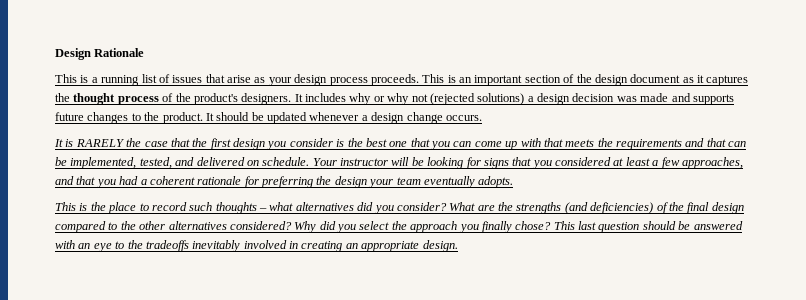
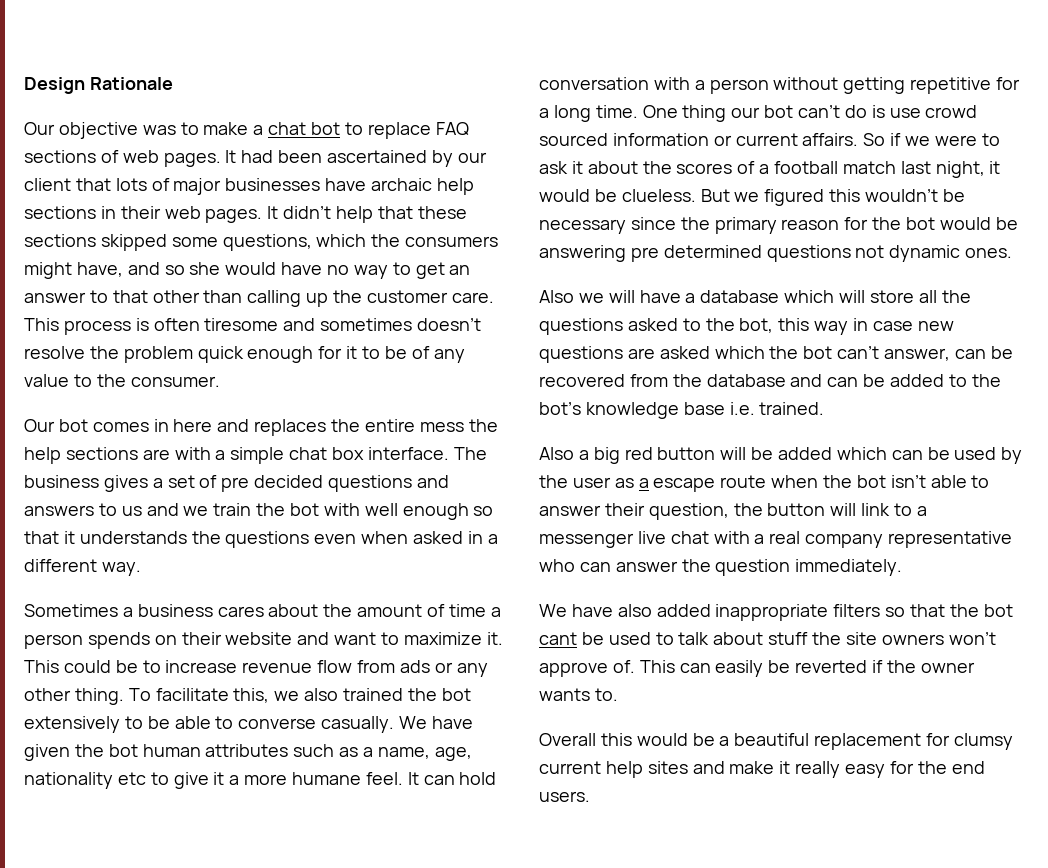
- This is a running list of issues that arise as your design process proceeds. This is an important section of the design document as it captures the thought process of the product's designers. It includes why or why not (rejected solutions) a design decision was made and supports future changes to the product. It should be updated whenever a design change occurs.
- It is RARELY the case that the first design you consider is the best one that you can come up with that meets the requirements and that can be implemented, tested, and delivered on schedule. Your instructor will be looking for signs that you considered at least a few approaches, and that you had a coherent rationale for preferring the design your team eventually adopts.
- This is the place to record such thoughts – what alternatives did you consider? What are the strengths (and deficiencies) of the final design compared to the other alternatives considered? Why did you select the approach you finally chose? This last question should be answered with an eye to the tradeoffs inevitably involved in creating an appropriate design.
+ Our objective was to make a chat bot to replace FAQ sections of web pages. It had been ascertained by our client that lots of major businesses have archaic help sections in their web pages. It didn’t help that these sections skipped some questions, which the consumers might have, and so she would have no way to get an answer to that other than calling up the customer care. This process is often tiresome and sometimes doesn’t resolve the problem quick enough for it to be of any value to the consumer.
+ Our bot comes in here and replaces the entire mess the help sections are with a simple chat box interface. The business gives a set of pre decided questions and answers to us and we train the bot with well enough so that it understands the questions even when asked in a different way.
+ Sometimes a business cares about the amount of time a person spends on their website and want to maximize it. This could be to increase revenue flow from ads or any other thing. To facilitate this, we also trained the bot extensively to be able to converse casually. We have given the bot human attributes such as a name, age, nationality etc to give it a more humane feel. It can hold conversation with a person without getting repetitive for a long time. One thing our bot can’t do is use crowd sourced information or current affairs. So if we were to ask it about the scores of a football match last night, it would be clueless. But we figured this wouldn’t be necessary since the primary reason for the bot would be answering pre determined questions not dynamic ones.
+ Also we will have a database which will store all the questions asked to the bot, this way in case new questions are asked which the bot can’t answer, can be recovered from the database and can be added to the bot’s knowledge base i.e. trained.
+ Also a big red button will be added which can be used by the user as a escape route when the bot isn’t able to answer their question, the button will link to a messenger live chat with a real company representative who can answer the question immediately.
+ We have also added inappropriate filters so that the bot cant be used to talk about stuff the site owners won’t approve of. This can easily be reverted if the owner wants to.
+ Overall this would be a beautiful replacement for clumsy current help sites and make it really easy for the end users.

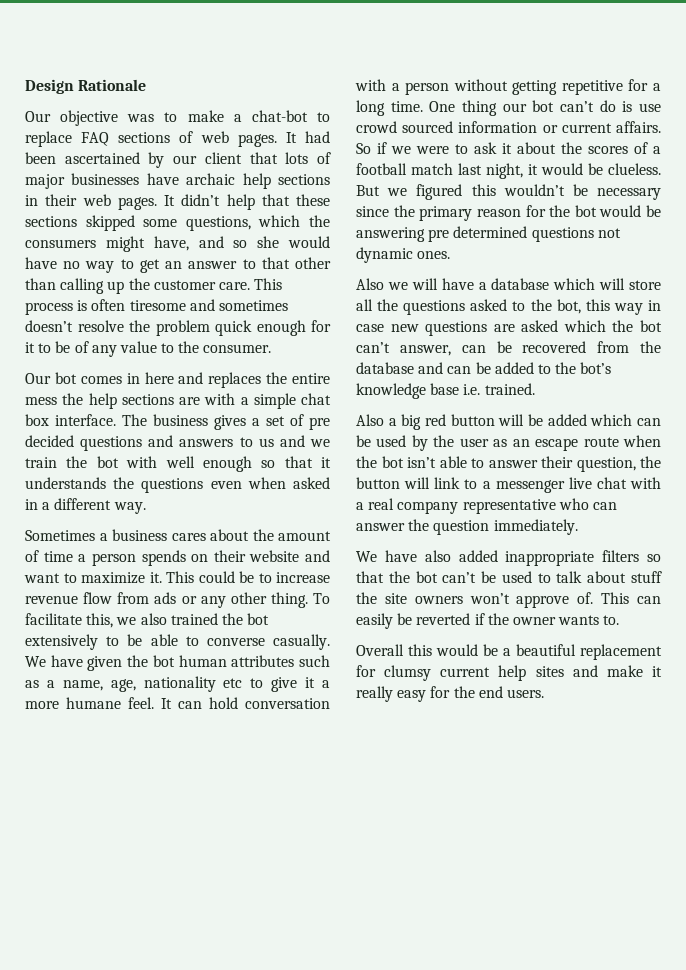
- Our objective was to make a chat bot to replace FAQ sections of web pages.
+ Our objective was to make a chat-bot to replace FAQ sections of web pages.
- Also a big red button will be added which can be used by the user as a escape route when the bot isn’t able to answer their question, the button will link to a messenger live chat with a real company representative who can answer the question immediately.
+ Also a big red button will be added which can be used by the user as an escape route when the bot isn’t able to answer their question, the button will link to a messenger live chat with a real company representative who can answer the question immediately.
- We have also added inappropriate filters so that the bot cant be used to talk about stuff the site owners won’t approve of.
+ We have also added inappropriate filters so that the bot can’t be used to talk about stuff the site owners won’t approve of.

